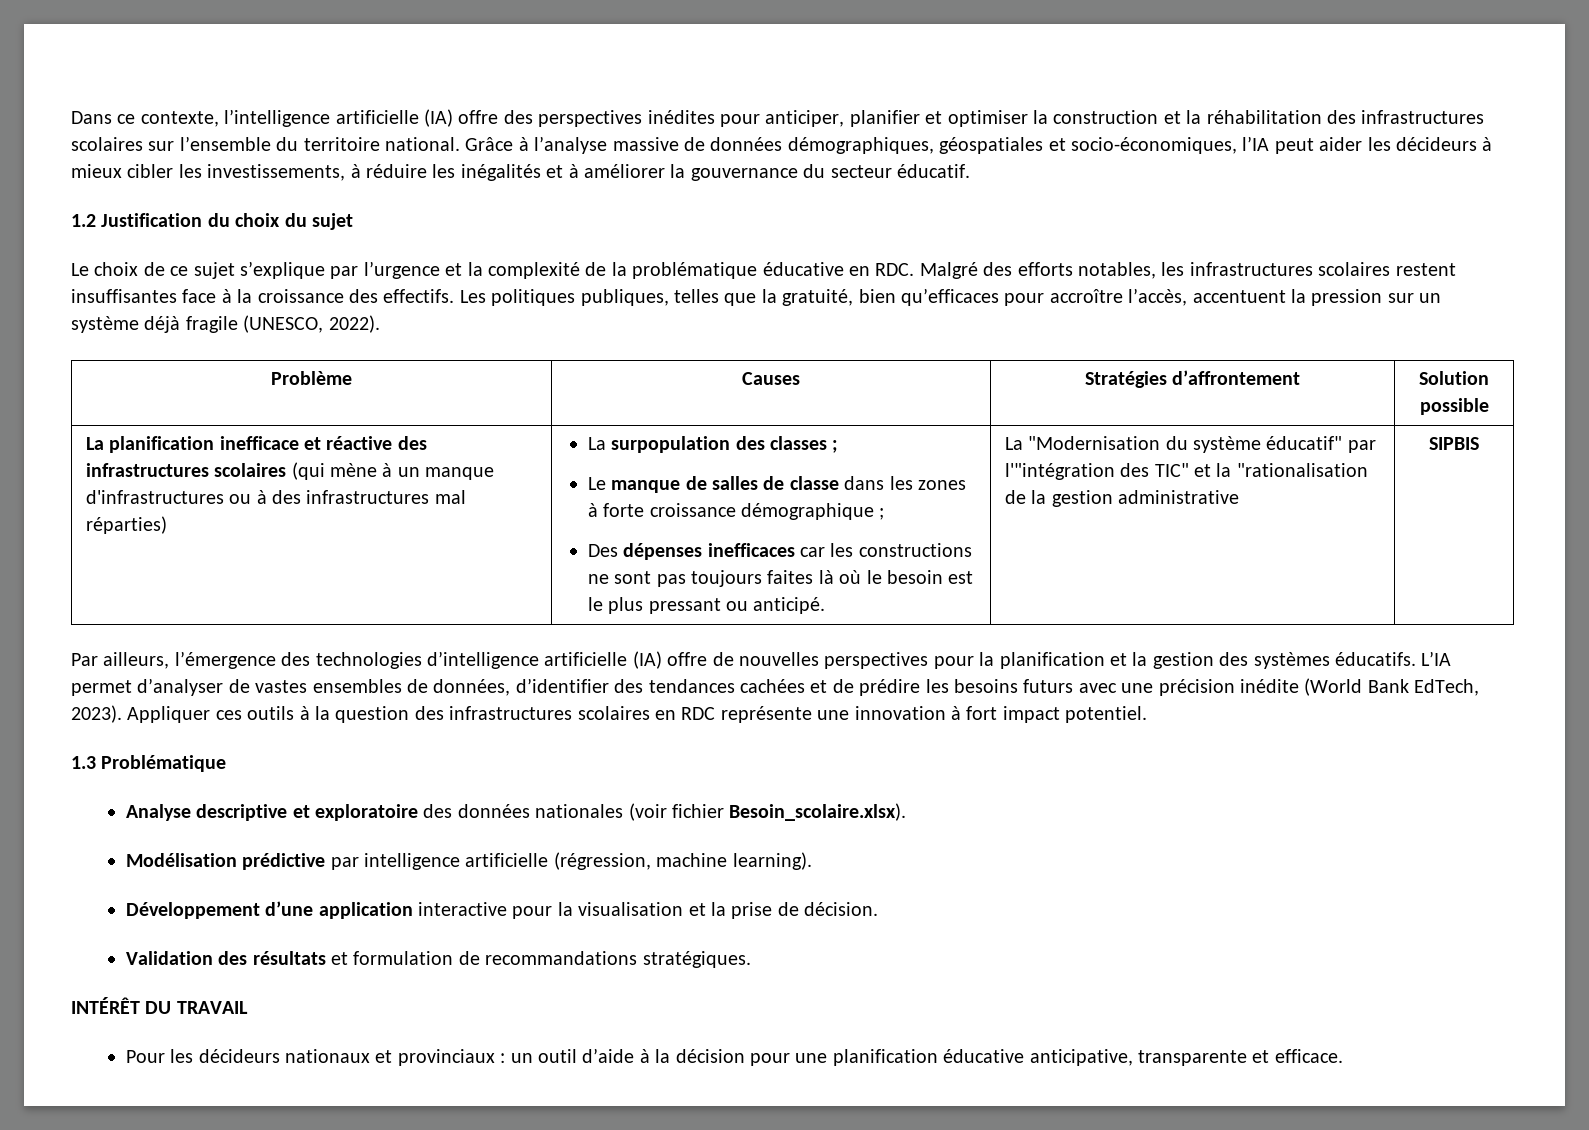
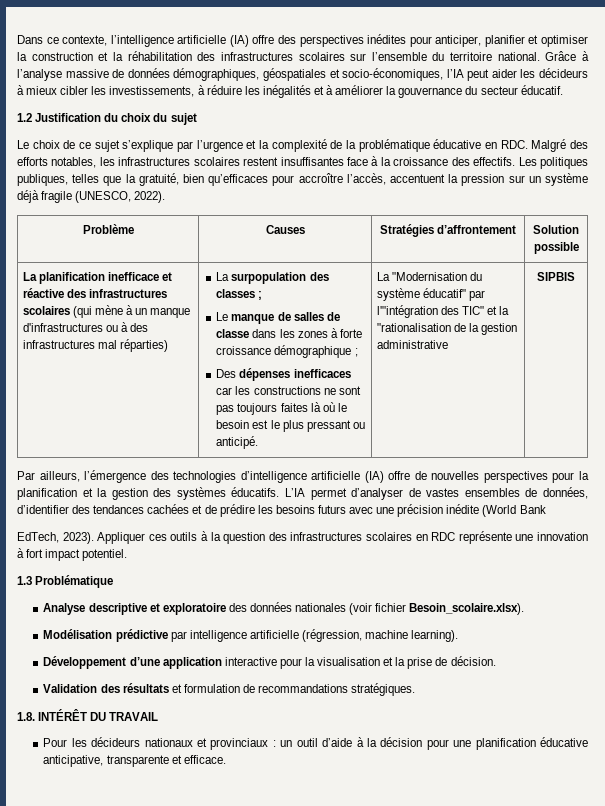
- L’IA permet d’analyser de vastes ensembles de données, d’identifier des tendances cachées et de prédire les besoins futurs avec une précision inédite (World Bank EdTech, 2023).
+ L’IA permet d’analyser de vastes ensembles de données, d’identifier des tendances cachées et de prédire les besoins futurs avec une précision inédite (World Bank
+ EdTech, 2023).
- INTÉRÊT DU TRAVAIL
+ 1.8. INTÉRÊT DU TRAVAIL

